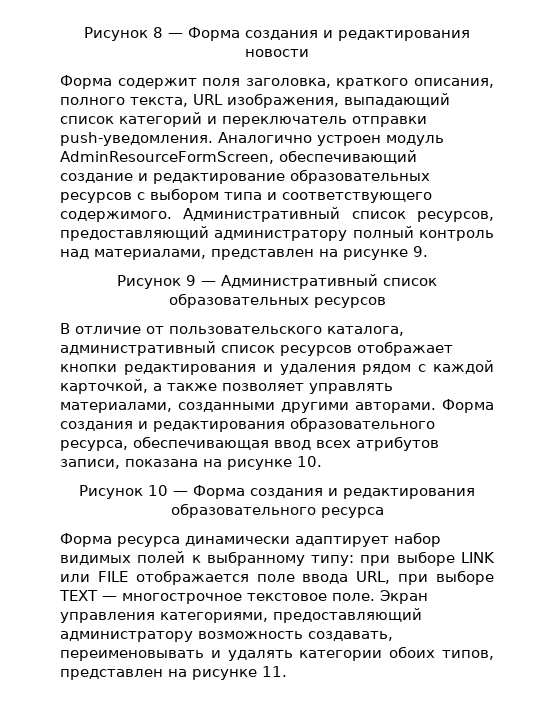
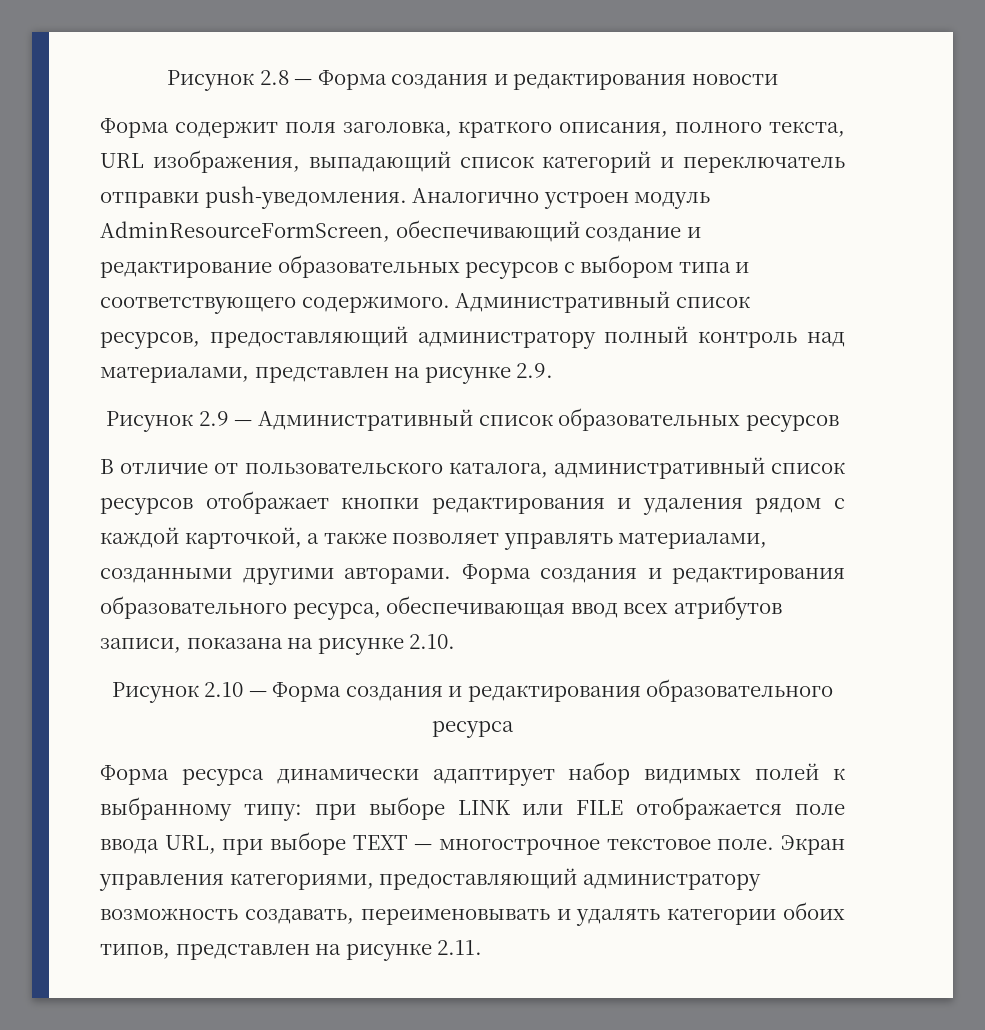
- Рисунок 8 — Форма создания и редактирования новости
+ Рисунок 2.8 — Форма создания и редактирования новости
- Административный список ресурсов, предоставляющий администратору полный контроль над материалами, представлен на рисунке 9.
- Рисунок 9 — Административный список образовательных ресурсов
+ Административный список ресурсов, предоставляющий администратору полный контроль над материалами, представлен на рисунке 2.9.
+ Рисунок 2.9 — Административный список образовательных ресурсов
- Форма создания и редактирования образовательного ресурса, обеспечивающая ввод всех атрибутов записи, показана на рисунке 10.
- Рисунок 10 — Форма создания и редактирования образовательного ресурса
+ Форма создания и редактирования образовательного ресурса, обеспечивающая ввод всех атрибутов записи, показана на рисунке 2.10.
+ Рисунок 2.10 — Форма создания и редактирования образовательного ресурса
- Экран управления категориями, предоставляющий администратору возможность создавать, переименовывать и удалять категории обоих типов, представлен на рисунке 11.
+ Экран управления категориями, предоставляющий администратору возможность создавать, переименовывать и удалять категории обоих типов, представлен на рисунке 2.11.

